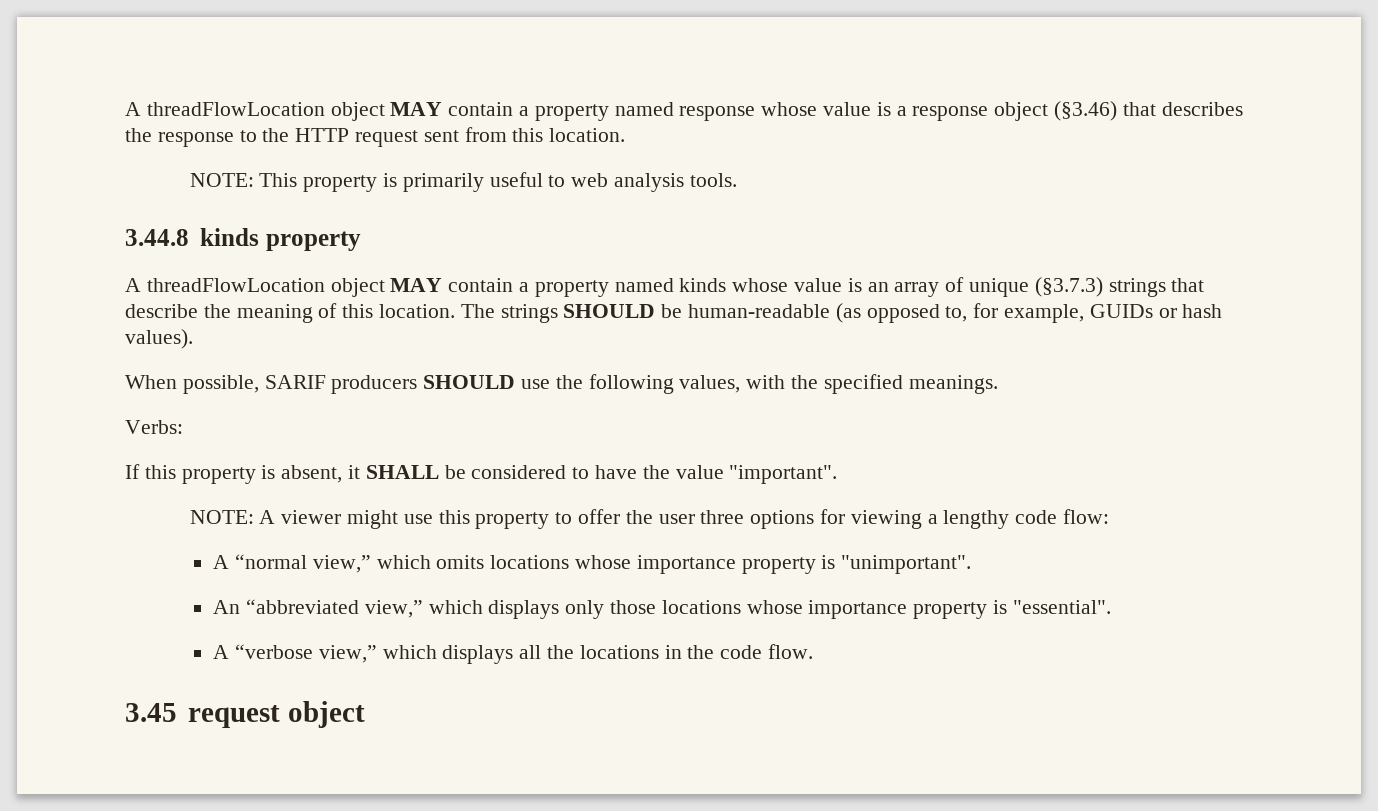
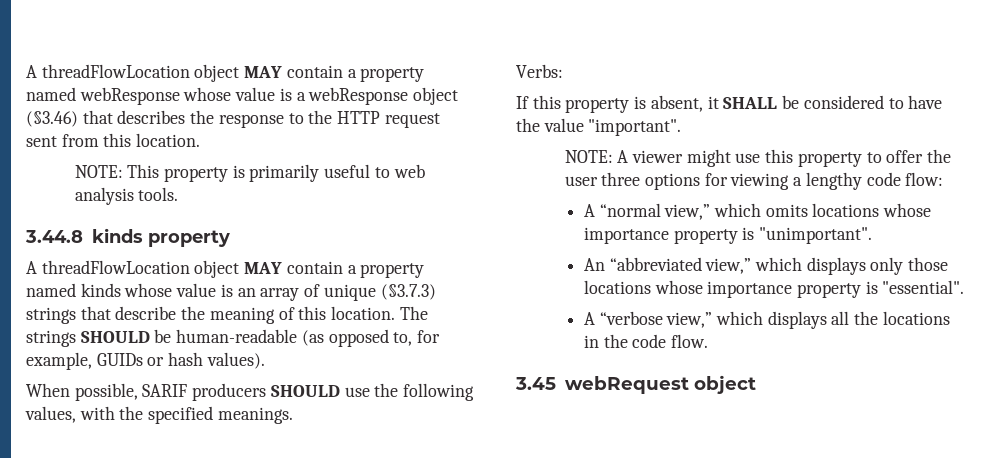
- A threadFlowLocation object MAY contain a property named response whose value is a response object (§3.46) that describes the response to the HTTP request sent from this location.
+ A threadFlowLocation object MAY contain a property named webResponse whose value is a webResponse object (§3.46) that describes the response to the HTTP request sent from this location.
- 3.45 request object
+ 3.45 webRequest object

